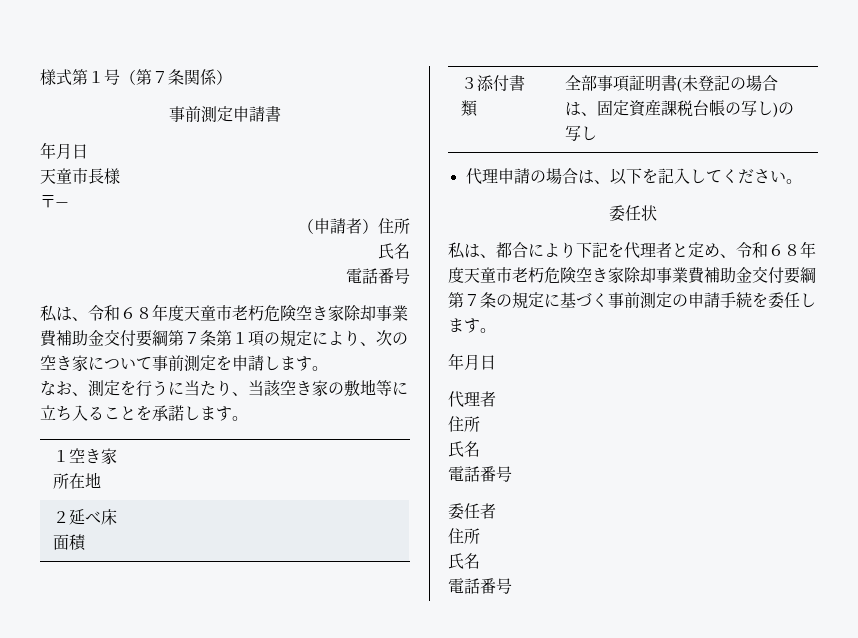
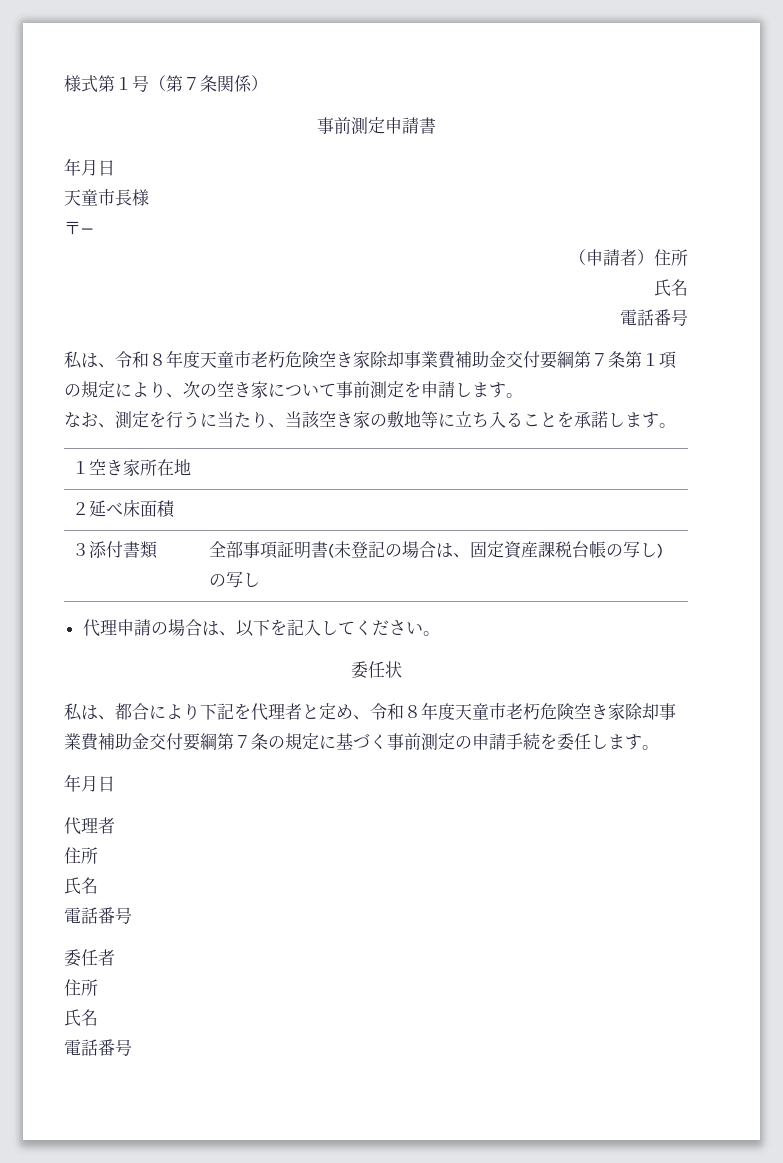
- 私は、令和６８年度天童市老朽危険空き家除却事業費補助金交付要綱第７条第１項の規定により、次の空き家について事前測定を申請します。
+ 私は、令和８年度天童市老朽危険空き家除却事業費補助金交付要綱第７条第１項の規定により、次の空き家について事前測定を申請します。
- 私は、都合により下記を代理者と定め、令和６８年度天童市老朽危険空き家除却事業費補助金交付要綱第７条の規定に基づく事前測定の申請手続を委任します。
+ 私は、都合により下記を代理者と定め、令和８年度天童市老朽危険空き家除却事業費補助金交付要綱第７条の規定に基づく事前測定の申請手続を委任します。

